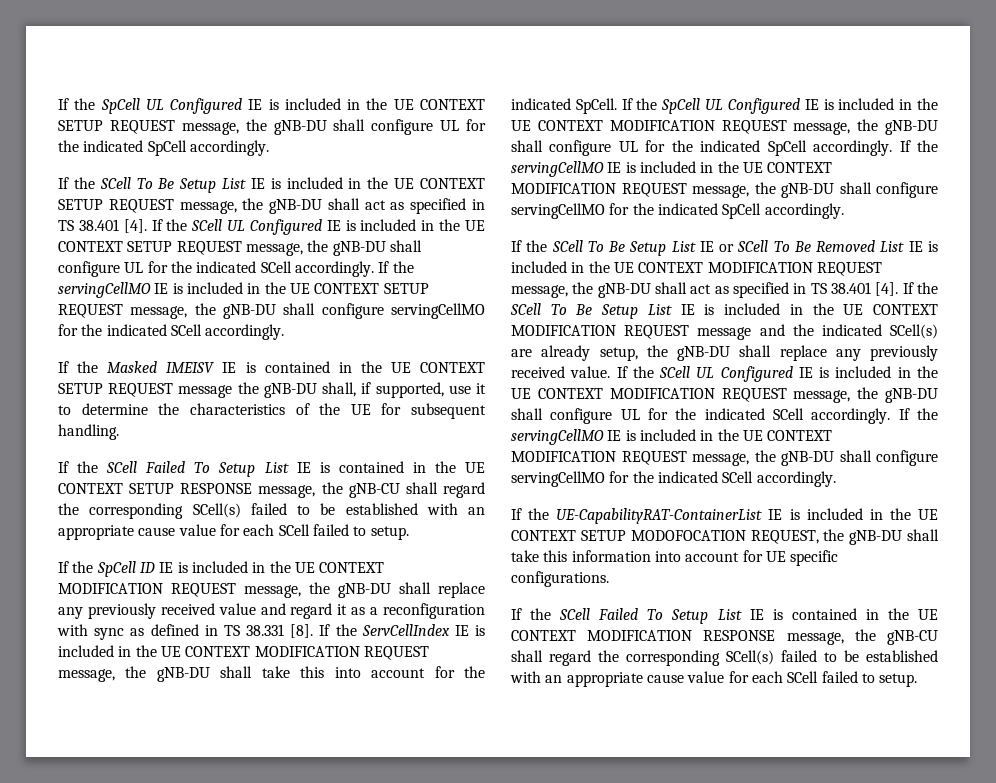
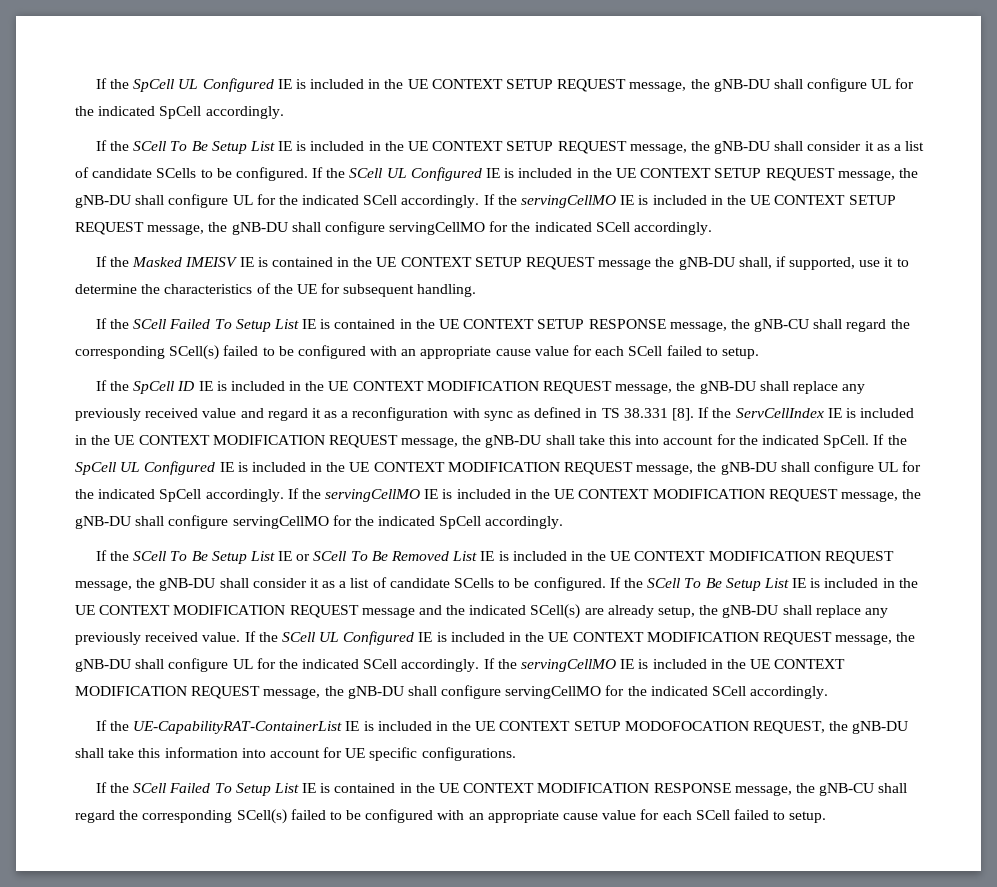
- If the SCell To Be Setup List IE is included in the UE CONTEXT SETUP REQUEST message, the gNB-DU shall act as specified in TS 38.401 [4].
+ If the SCell To Be Setup List IE is included in the UE CONTEXT SETUP REQUEST message, the gNB-DU shall consider it as a list of candidate SCells to be configured.
- If the SCell Failed To Setup List IE is contained in the UE CONTEXT SETUP RESPONSE message, the gNB-CU shall regard the corresponding SCell(s) failed to be established with an appropriate cause value for each SCell failed to setup.
+ If the SCell Failed To Setup List IE is contained in the UE CONTEXT SETUP RESPONSE message, the gNB-CU shall regard the corresponding SCell(s) failed to be configured with an appropriate cause value for each SCell failed to setup.
- If the SCell To Be Setup List IE or SCell To Be Removed List IE is included in the UE CONTEXT MODIFICATION REQUEST message, the gNB-DU shall act as specified in TS 38.401 [4].
+ If the SCell To Be Setup List IE or SCell To Be Removed List IE is included in the UE CONTEXT MODIFICATION REQUEST message, the gNB-DU shall consider it as a list of candidate SCells to be configured.
- If the SCell Failed To Setup List IE is contained in the UE CONTEXT MODIFICATION RESPONSE message, the gNB-CU shall regard the corresponding SCell(s) failed to be established with an appropriate cause value for each SCell failed to setup.
+ If the SCell Failed To Setup List IE is contained in the UE CONTEXT MODIFICATION RESPONSE message, the gNB-CU shall regard the corresponding SCell(s) failed to be configured with an appropriate cause value for each SCell failed to setup.

